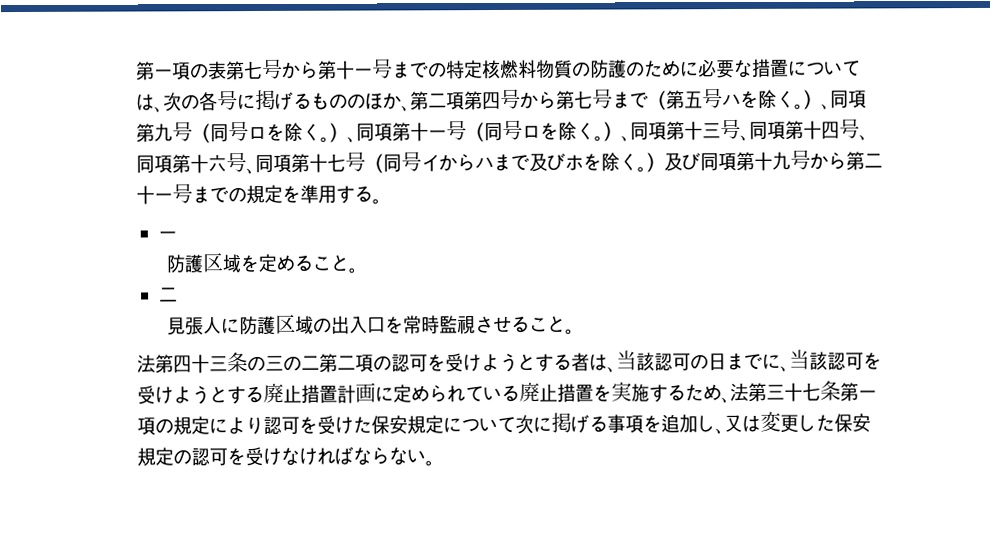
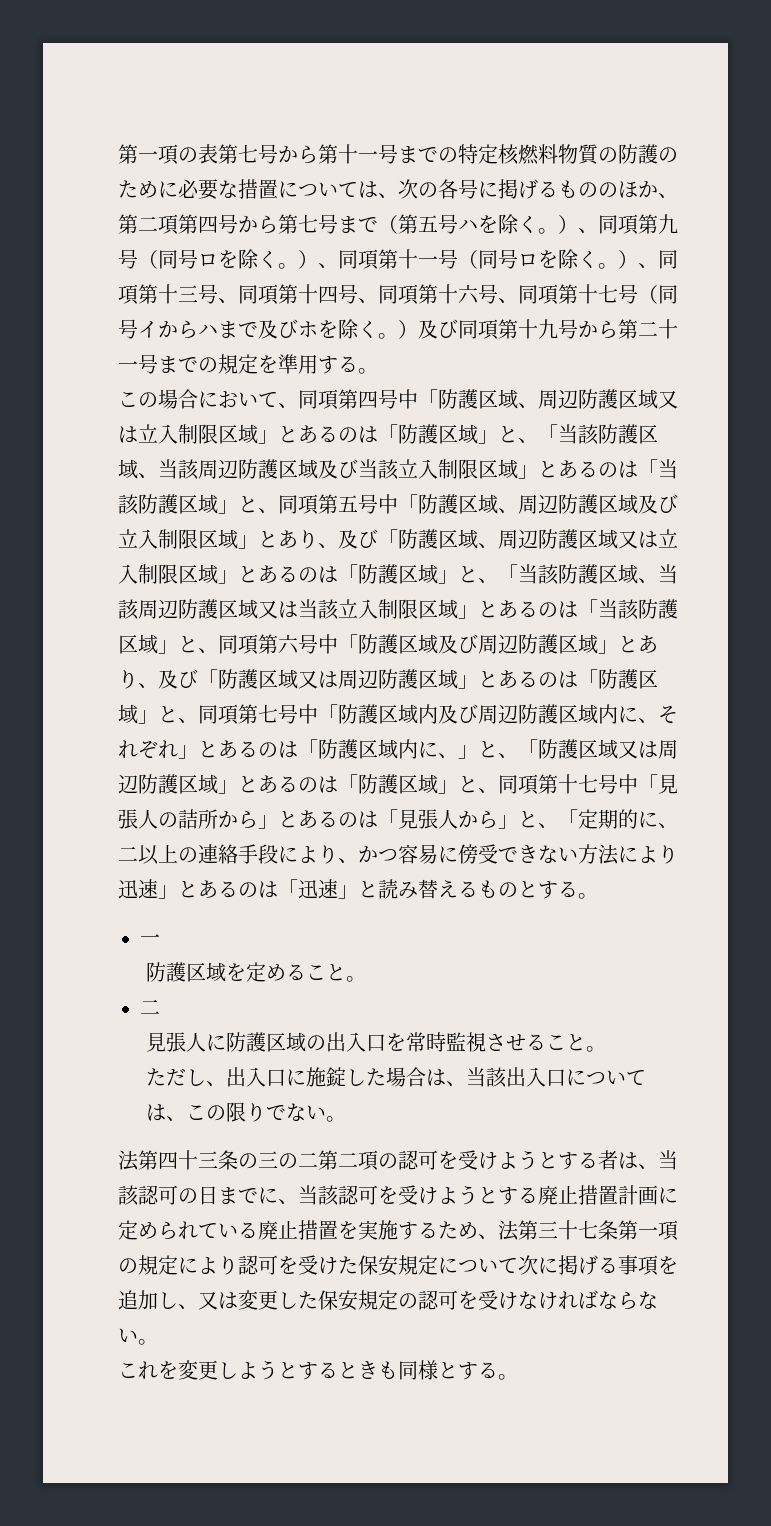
+ この場合において、同項第四号中「防護区域、周辺防護区域又は立入制限区域」とあるのは「防護区域」と、「当該防護区域、当該周辺防護区域及び当該立入制限区域」とあるのは「当該防護区域」と、同項第五号中「防護区域、周辺防護区域及び立入制限区域」とあり、及び「防護区域、周辺防護区域又は立入制限区域」とあるのは「防護区域」と、「当該防護区域、当該周辺防護区域又は当該立入制限区域」とあるのは「当該防護区域」と、同項第六号中「防護区域及び周辺防護区域」とあり、及び「防護区域又は周辺防護区域」とあるのは「防護区域」と、同項第七号中「防護区域内及び周辺防護区域内に、それぞれ」とあるのは「防護区域内に、」と、「防護区域又は周辺防護区域」とあるのは「防護区域」と、同項第十七号中「見張人の詰所から」とあるのは「見張人から」と、「定期的に、二以上の連絡手段により、かつ容易に傍受できない方法により迅速」とあるのは「迅速」と読み替えるものとする。
+ ただし、出入口に施錠した場合は、当該出入口については、この限りでない。
+ これを変更しようとするときも同様とする。

